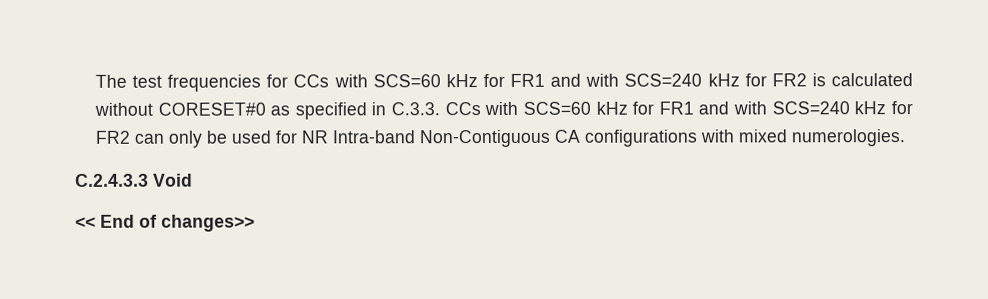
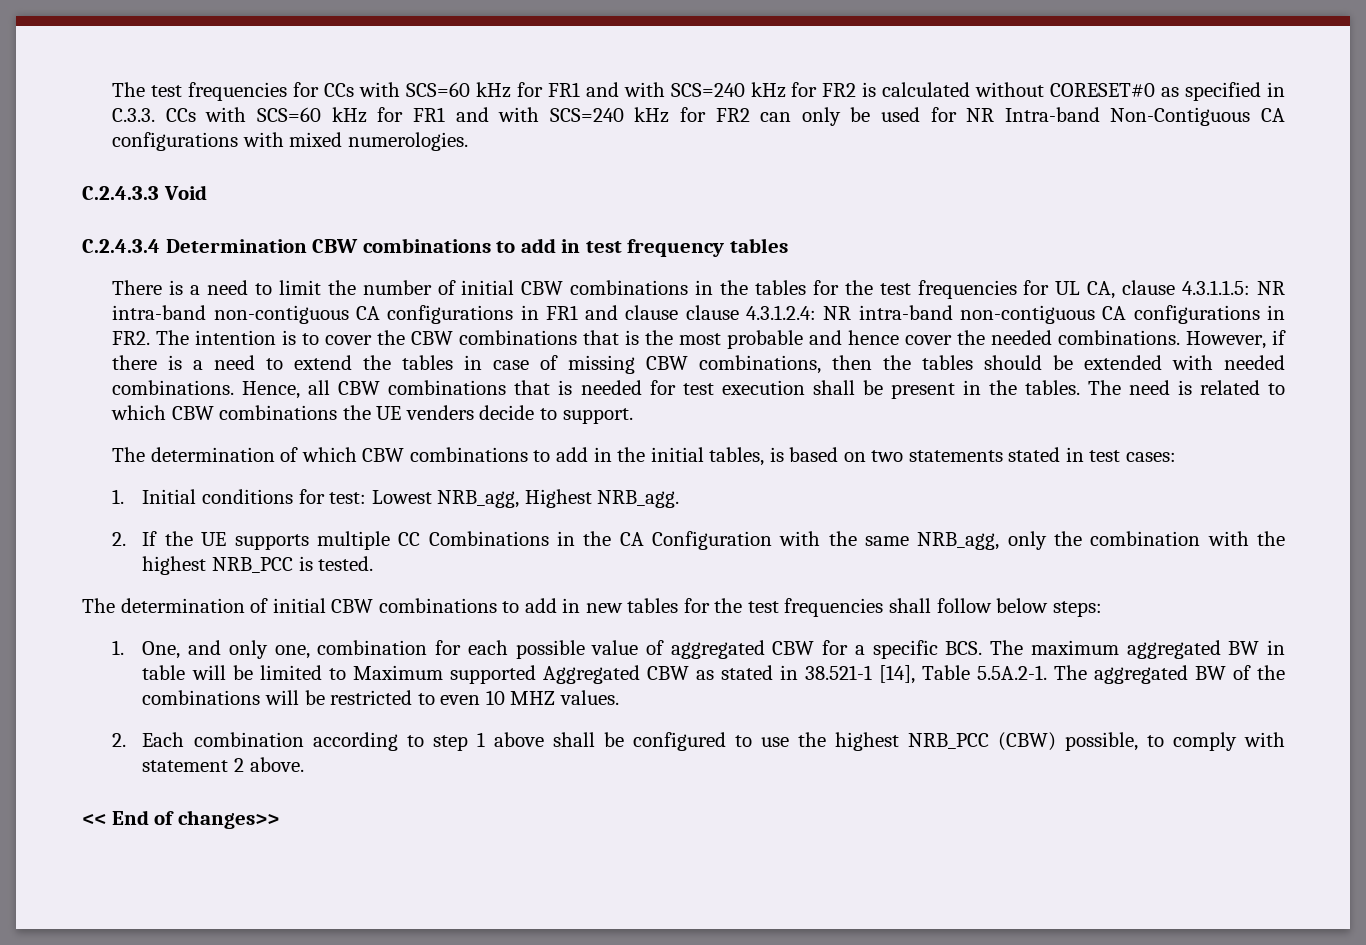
+ C.2.4.3.4 Determination CBW combinations to add in test frequency tables
+ There is a need to limit the number of initial CBW combinations in the tables for the test frequencies for UL CA, clause 4.3.1.1.5: NR intra-band non-contiguous CA configurations in FR1 and clause clause 4.3.1.2.4: NR intra-band non-contiguous CA configurations in FR2. The intention is to cover the CBW combinations that is the most probable and hence cover the needed combinations. However, if there is a need to extend the tables in case of missing CBW combinations, then the tables should be extended with needed combinations. Hence, all CBW combinations that is needed for test execution shall be present in the tables. The need is related to which CBW combinations the UE venders decide to support.
+ The determination of which CBW combinations to add in the initial tables, is based on two statements stated in test cases:
+ 1. Initial conditions for test: Lowest NRB_agg, Highest NRB_agg.
+ 2. If the UE supports multiple CC Combinations in the CA Configuration with the same NRB_agg, only the combination with the highest NRB_PCC is tested.
+ The determination of initial CBW combinations to add in new tables for the test frequencies shall follow below steps:
+ 1. One, and only one, combination for each possible value of aggregated CBW for a specific BCS. The maximum aggregated BW in table will be limited to Maximum supported Aggregated CBW as stated in 38.521-1 [14], Table 5.5A.2-1. The aggregated BW of the combinations will be restricted to even 10 MHZ values.
+ 2. Each combination according to step 1 above shall be configured to use the highest NRB_PCC (CBW) possible, to comply with statement 2 above.

